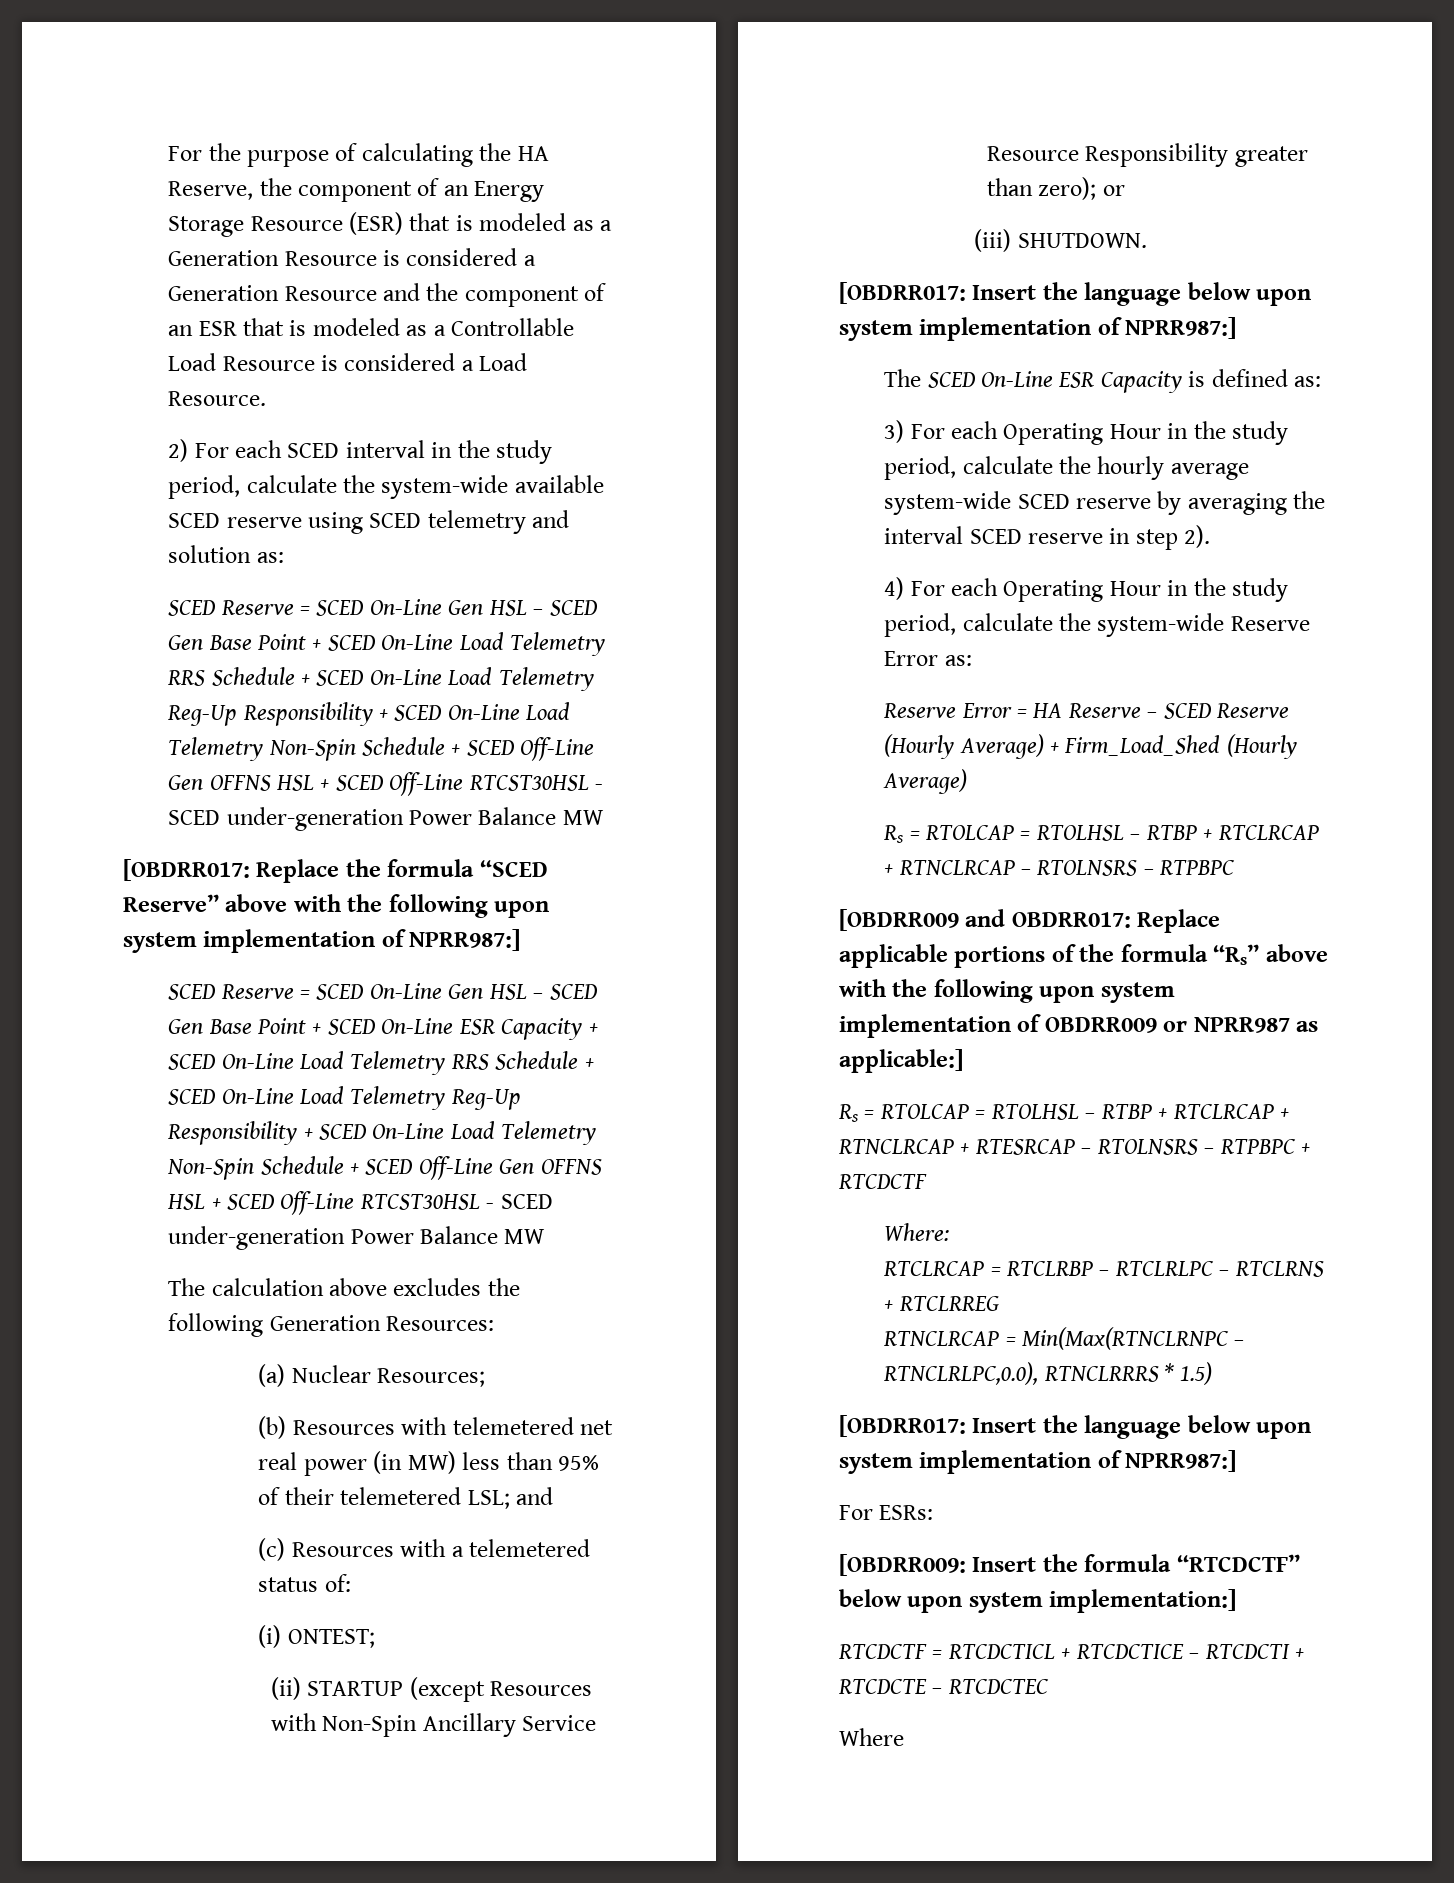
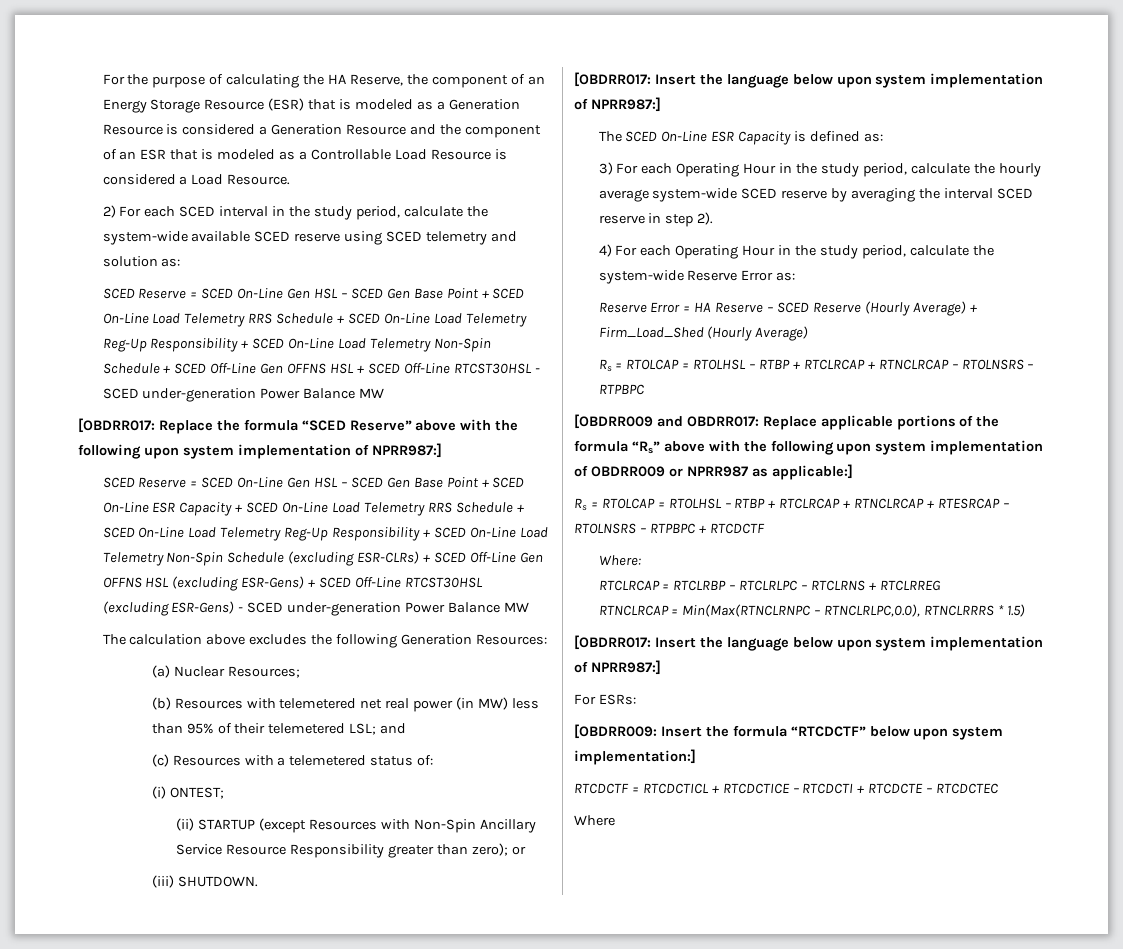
- SCED Reserve = SCED On-Line Gen HSL – SCED Gen Base Point + SCED On-Line ESR Capacity + SCED On-Line Load Telemetry RRS Schedule + SCED On-Line Load Telemetry Reg-Up Responsibility + SCED On-Line Load Telemetry Non-Spin Schedule + SCED Off-Line Gen OFFNS HSL + SCED Off-Line RTCST30HSL - SCED under-generation Power Balance MW
+ SCED Reserve = SCED On-Line Gen HSL – SCED Gen Base Point + SCED On-Line ESR Capacity + SCED On-Line Load Telemetry RRS Schedule + SCED On-Line Load Telemetry Reg-Up Responsibility + SCED On-Line Load Telemetry Non-Spin Schedule (excluding ESR-CLRs) + SCED Off-Line Gen OFFNS HSL (excluding ESR-Gens) + SCED Off-Line RTCST30HSL (excluding ESR-Gens) - SCED under-generation Power Balance MW

